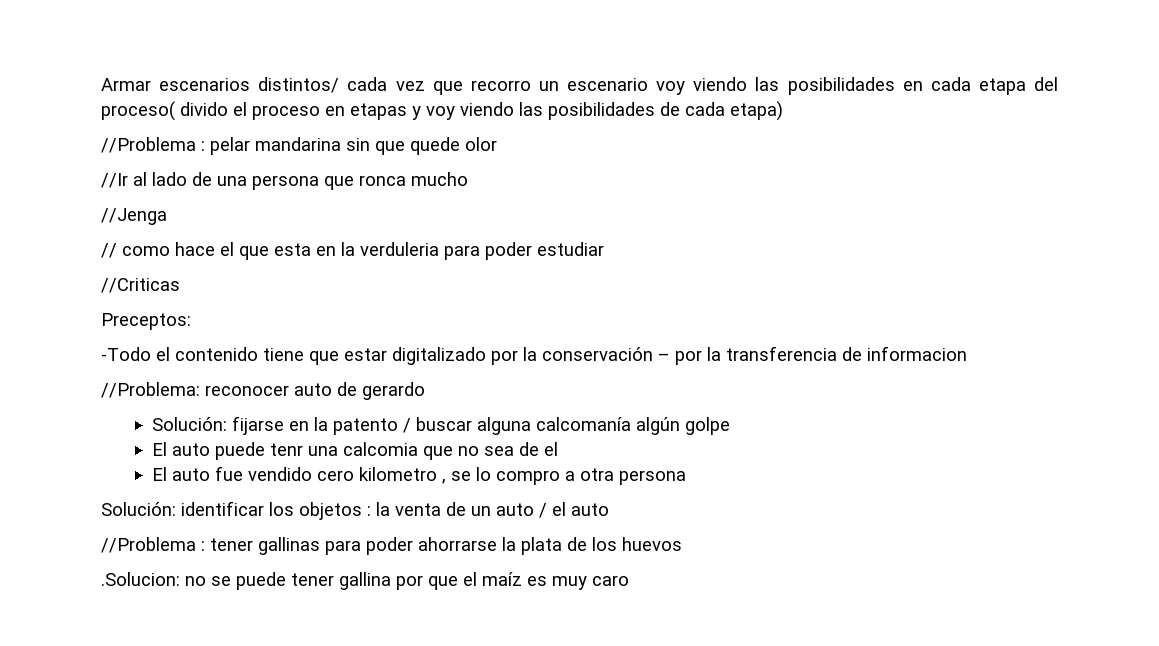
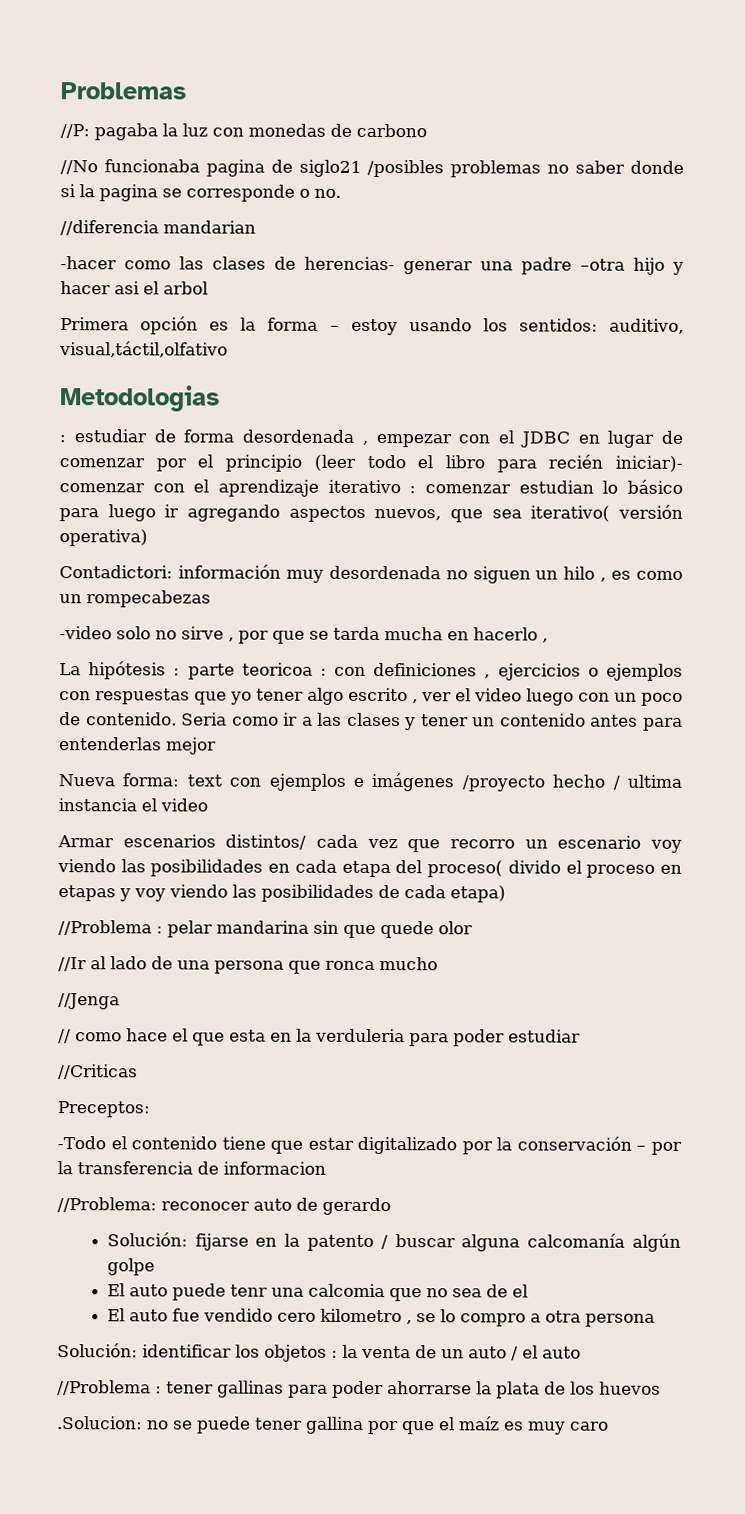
+ Problemas
+ //P: pagaba la luz con monedas de carbono
+ //No funcionaba pagina de siglo21 /posibles problemas no saber donde si la pagina se corresponde o no.
+ //diferencia mandarian
+ -hacer como las clases de herencias- generar una padre –otra hijo y hacer asi el arbol
+ Primera opción es la forma – estoy usando los sentidos: auditivo, visual,táctil,olfativo
+ Metodologias
+ : estudiar de forma desordenada , empezar con el JDBC en lugar de comenzar por el principio (leer todo el libro para recién iniciar)- comenzar con el aprendizaje iterativo : comenzar estudian lo básico para luego ir agregando aspectos nuevos, que sea iterativo( versión operativa)
+ Contadictori: información muy desordenada no siguen un hilo , es como un rompecabezas
+ -video solo no sirve , por que se tarda mucha en hacerlo ,
+ La hipótesis : parte teoricoa : con definiciones , ejercicios o ejemplos con respuestas que yo tener algo escrito , ver el video luego con un poco de contenido. Seria como ir a las clases y tener un contenido antes para entenderlas mejor
+ Nueva forma: text con ejemplos e imágenes /proyecto hecho / ultima instancia el video

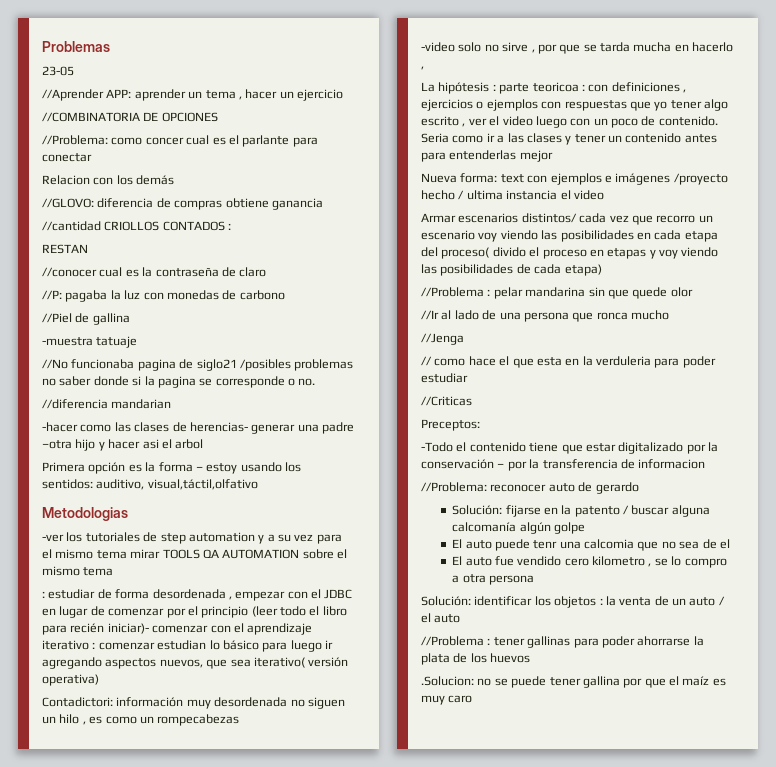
+ 23-05
+ //Aprender APP: aprender un tema , hacer un ejercicio
+ //COMBINATORIA DE OPCIONES
+ //Problema: como concer cual es el parlante para conectar
+ Relacion con los demás
+ //GLOVO: diferencia de compras obtiene ganancia
+ //cantidad CRIOLLOS CONTADOS :
+ RESTAN
+ //conocer cual es la contraseña de claro
+ //Piel de gallina
+ -muestra tatuaje
+ -ver los tutoriales de step automation y a su vez para el mismo tema mirar TOOLS QA AUTOMATION sobre el mismo tema

